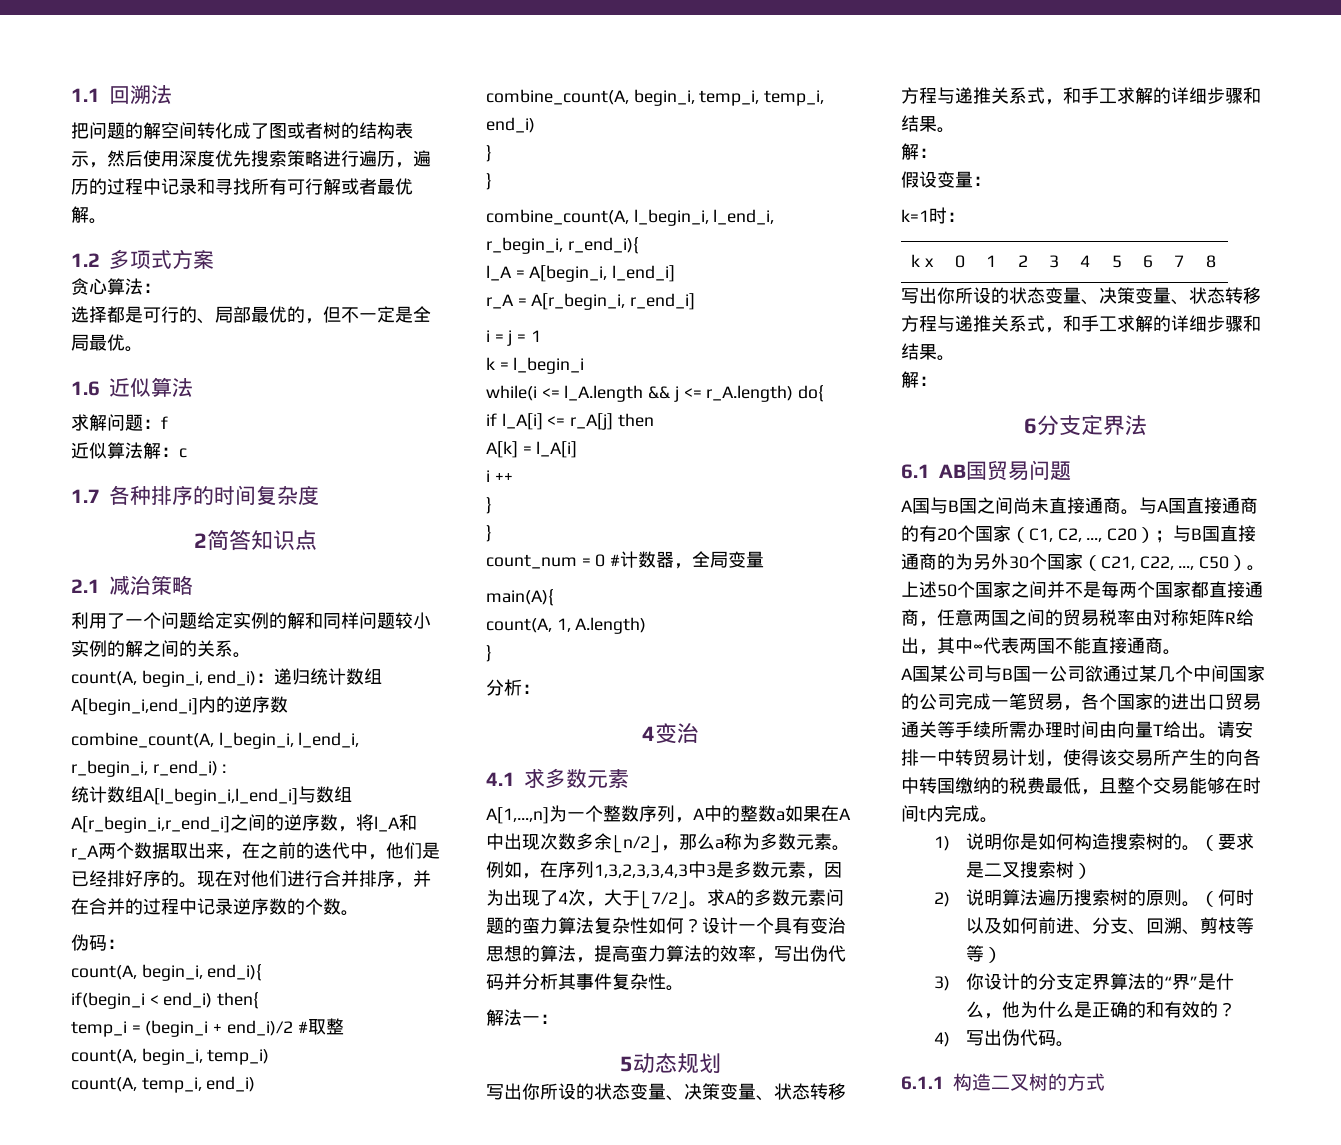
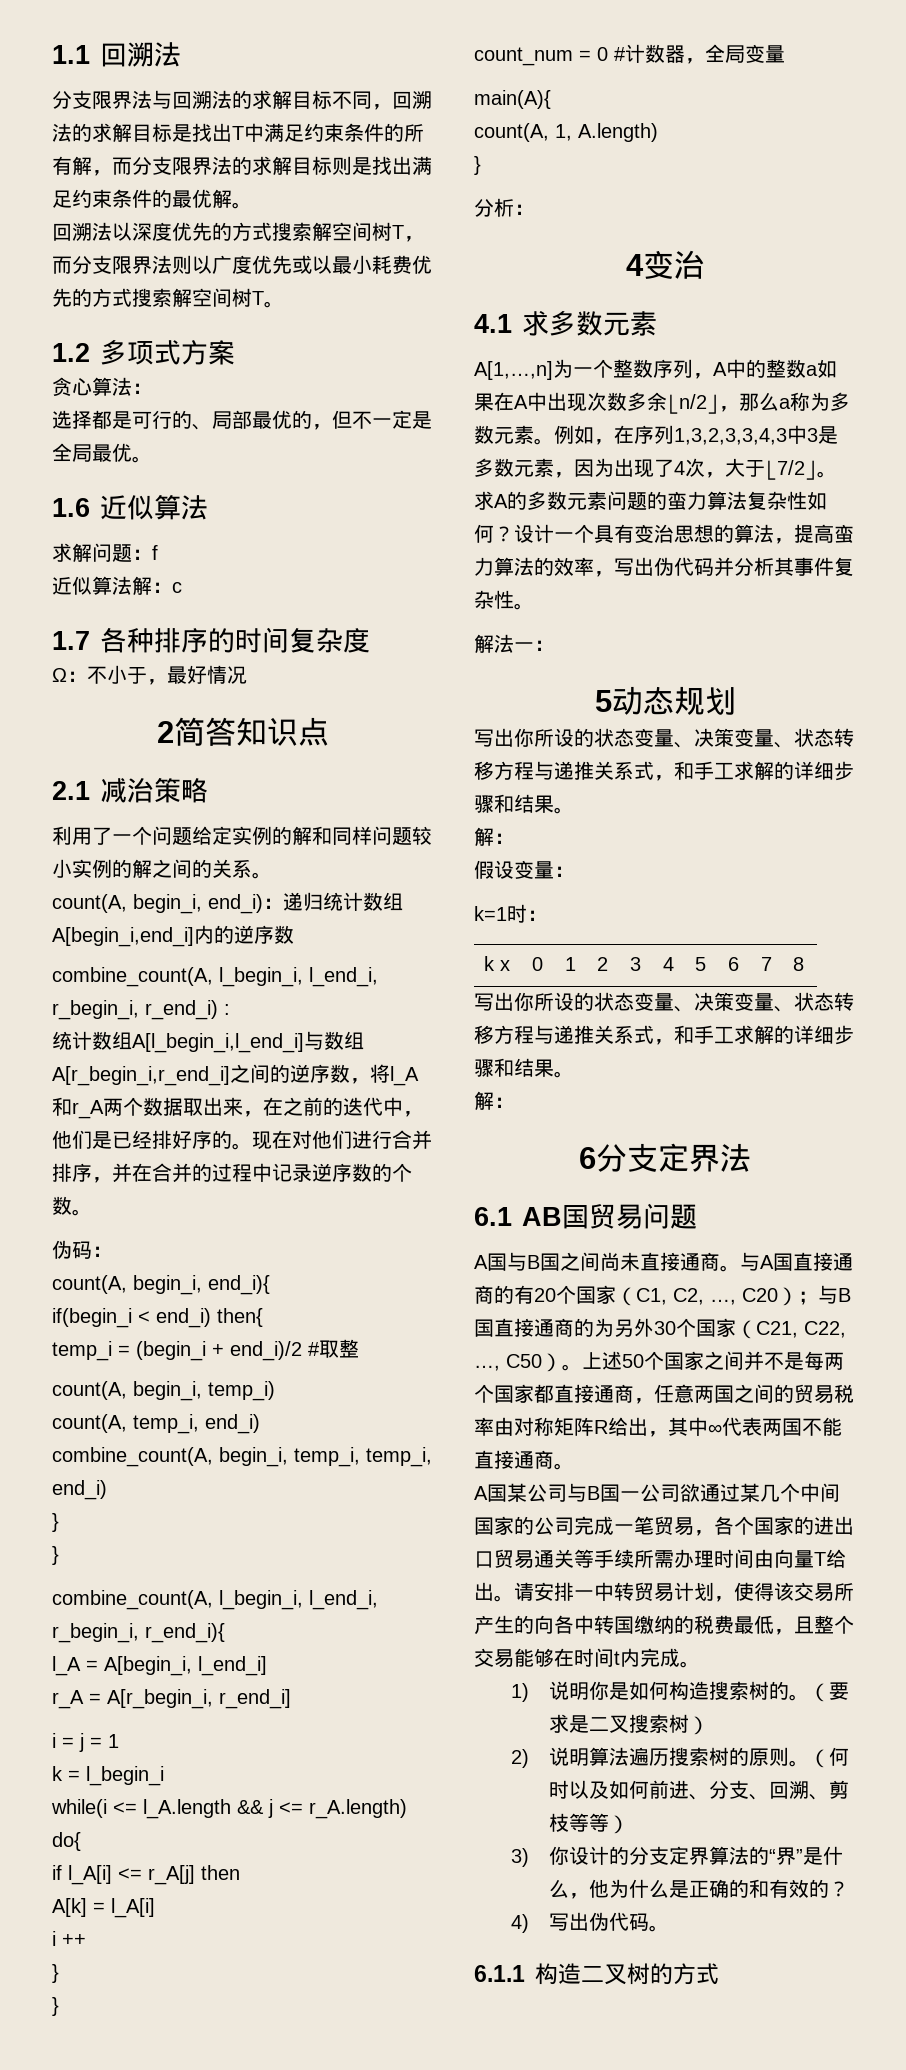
- 把问题的解空间转化成了图或者树的结构表示，然后使用深度优先搜索策略进行遍历，遍历的过程中记录和寻找所有可行解或者最优解。
+ 分支限界法与回溯法的求解目标不同，回溯法的求解目标是找出T中满足约束条件的所有解，而分支限界法的求解目标则是找出满足约束条件的最优解。
+ 回溯法以深度优先的方式搜索解空间树T，而分支限界法则以广度优先或以最小耗费优先的方式搜索解空间树T。
+ Ω：不小于，最好情况

